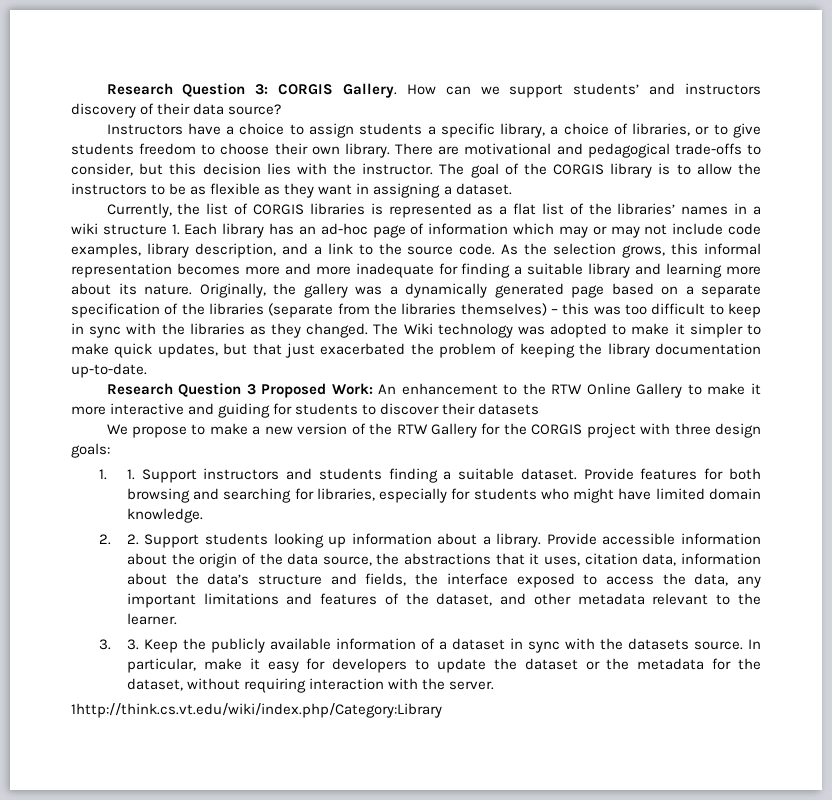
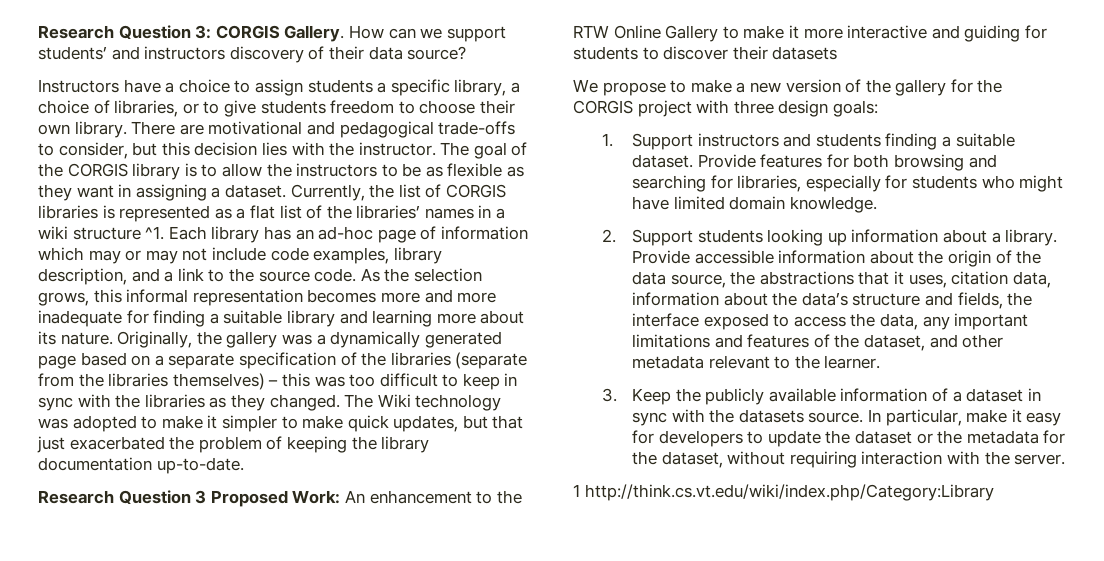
- The goal of the CORGIS library is to allow the instructors to be as flexible as they want in assigning a dataset.
- Currently, the list of CORGIS libraries is represented as a flat list of the libraries’ names in a wiki structure 1. Each library has an ad-hoc page of information which may or may not include code examples, library description, and a link to the source code.
+ The goal of the CORGIS library is to allow the instructors to be as flexible as they want in assigning a dataset. Currently, the list of CORGIS libraries is represented as a flat list of the libraries’ names in a wiki structure ^1. Each library has an ad-hoc page of information which may or may not include code examples, library description, and a link to the source code.
- We propose to make a new version of the RTW Gallery for the CORGIS project with three design goals:
+ We propose to make a new version of the gallery for the CORGIS project with three design goals:
- 1. 1. Support instructors and students finding a suitable dataset.
+ 1. Support instructors and students finding a suitable dataset.
- 2. 2. Support students looking up information about a library.
+ 2. Support students looking up information about a library.
- 3. 3. Keep the publicly available information of a dataset in sync with the datasets source.
+ 3. Keep the publicly available information of a dataset in sync with the datasets source.
- 1http://think.cs.vt.edu/wiki/index.php/Category:Library
+ 1 http://think.cs.vt.edu/wiki/index.php/Category:Library

